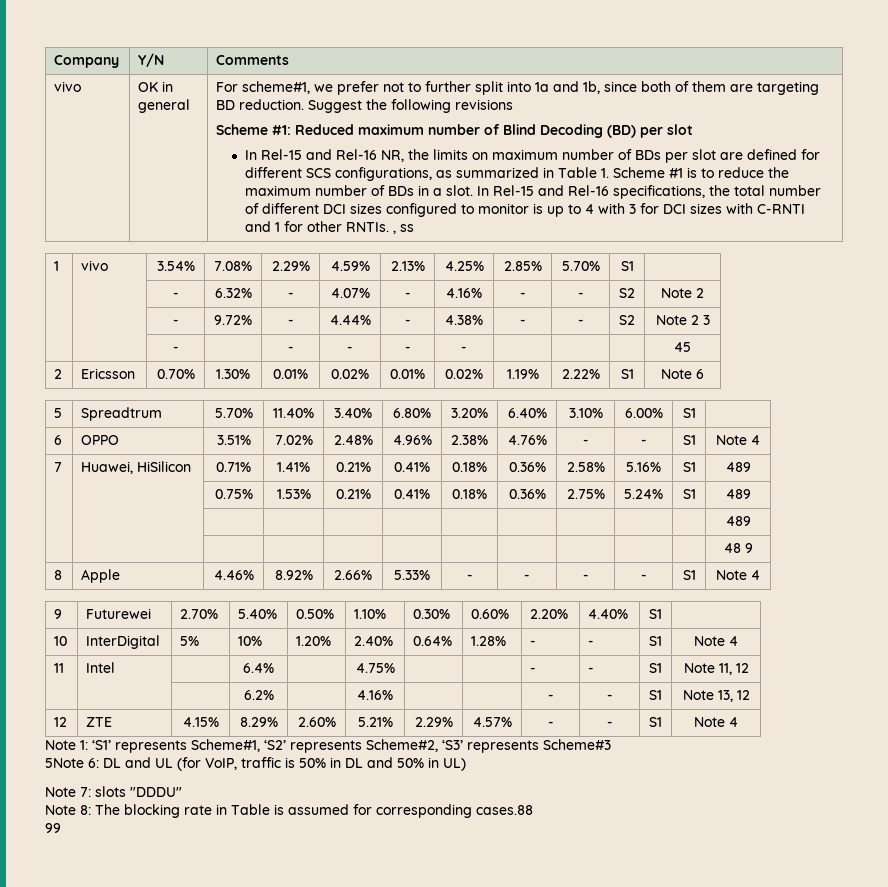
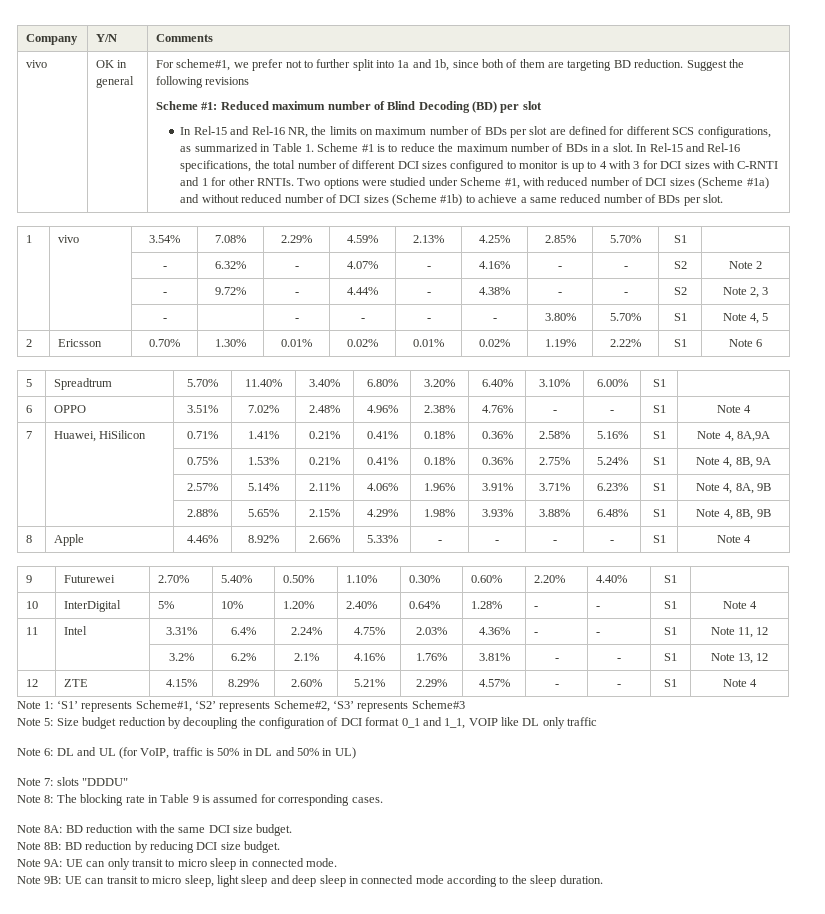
- In Rel-15 and Rel-16 specifications, the total number of different DCI sizes configured to monitor is up to 4 with 3 for DCI sizes with C-RNTI and 1 for other RNTIs. , ss
+ In Rel-15 and Rel-16 specifications, the total number of different DCI sizes configured to monitor is up to 4 with 3 for DCI sizes with C-RNTI and 1 for other RNTIs. Two options were studied under Scheme #1, with reduced number of DCI sizes (Scheme #1a) and without reduced number of DCI sizes (Scheme #1b) to achieve a same reduced number of BDs per slot.
- | | - | 9.72% | - | 4.44% | - | 4.38% | - | - | S2 | Note 2 3
+ | | - | 9.72% | - | 4.44% | - | 4.38% | - | - | S2 | Note 2, 3
- | | - | | - | - | - | - | | | | 45
+ | | - | | - | - | - | - | 3.80% | 5.70% | S1 | Note 4, 5
- 7 | Huawei, HiSilicon | 0.71% | 1.41% | 0.21% | 0.41% | 0.18% | 0.36% | 2.58% | 5.16% | S1 | 489
+ 7 | Huawei, HiSilicon | 0.71% | 1.41% | 0.21% | 0.41% | 0.18% | 0.36% | 2.58% | 5.16% | S1 | Note 4, 8A,9A
- | | 0.75% | 1.53% | 0.21% | 0.41% | 0.18% | 0.36% | 2.75% | 5.24% | S1 | 489
- | | | | | | | | | | | 489
- | | | | | | | | | | | 48 9
+ | | 0.75% | 1.53% | 0.21% | 0.41% | 0.18% | 0.36% | 2.75% | 5.24% | S1 | Note 4, 8B, 9A
+ | | 2.57% | 5.14% | 2.11% | 4.06% | 1.96% | 3.91% | 3.71% | 6.23% | S1 | Note 4, 8A, 9B
+ | | 2.88% | 5.65% | 2.15% | 4.29% | 1.98% | 3.93% | 3.88% | 6.48% | S1 | Note 4, 8B, 9B
- 11 | Intel | | 6.4% | | 4.75% | | | - | - | S1 | Note 11, 12
+ 11 | Intel | 3.31% | 6.4% | 2.24% | 4.75% | 2.03% | 4.36% | - | - | S1 | Note 11, 12
- | | | 6.2% | | 4.16% | | | - | - | S1 | Note 13, 12
+ | | 3.2% | 6.2% | 2.1% | 4.16% | 1.76% | 3.81% | - | - | S1 | Note 13, 12
- 5Note 6: DL and UL (for VoIP, traffic is 50% in DL and 50% in UL)
+ Note 5: Size budget reduction by decoupling the configuration of DCI format 0_1 and 1_1, VOIP like DL only traffic
+ Note 6: DL and UL (for VoIP, traffic is 50% in DL and 50% in UL)
- Note 8: The blocking rate in Table is assumed for corresponding cases.88
- 99
+ Note 8: The blocking rate in Table 9 is assumed for corresponding cases.
+ Note 8A: BD reduction with the same DCI size budget.
+ Note 8B: BD reduction by reducing DCI size budget.
+ Note 9A: UE can only transit to micro sleep in connected mode.
+ Note 9B: UE can transit to micro sleep, light sleep and deep sleep in connected mode according to the sleep duration.

